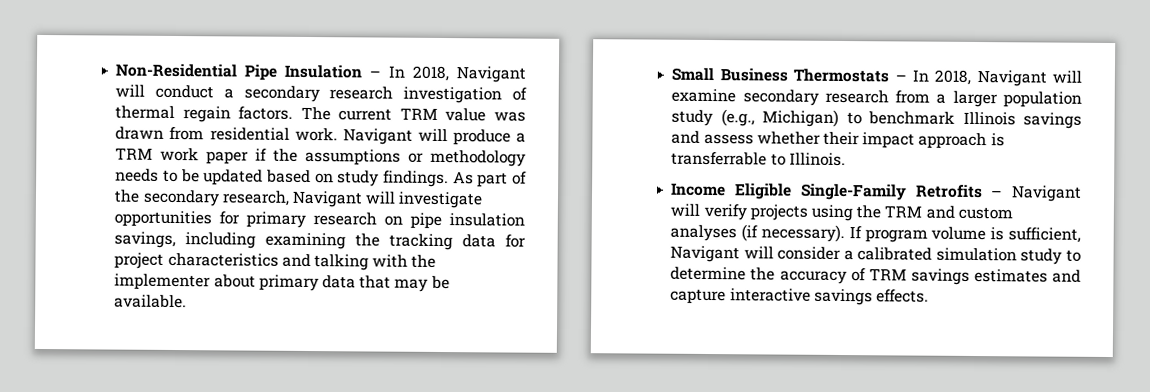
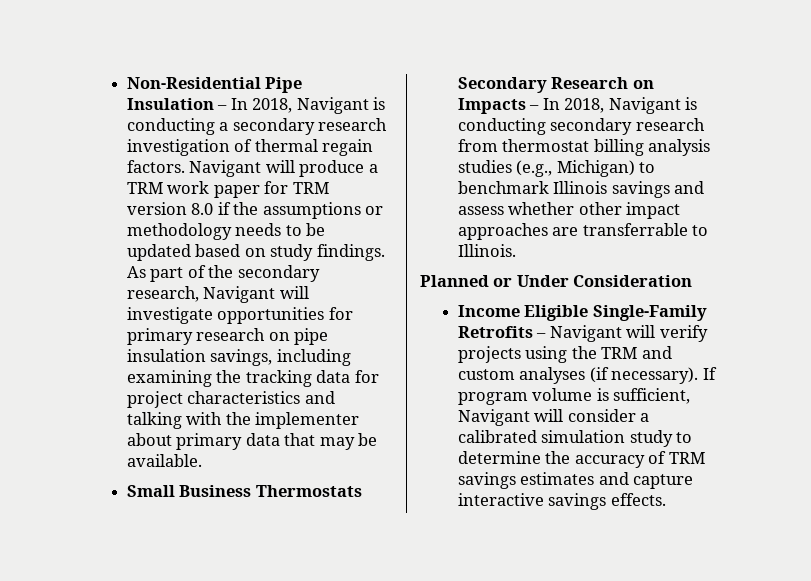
- Non-Residential Pipe Insulation – In 2018, Navigant will conduct a secondary research investigation of thermal regain factors.
+ Non-Residential Pipe Insulation – In 2018, Navigant is conducting a secondary research investigation of thermal regain factors.
- The current TRM value was drawn from residential work.
- Navigant will produce a TRM work paper if the assumptions or methodology needs to be updated based on study findings.
+ Navigant will produce a TRM work paper for TRM version 8.0 if the assumptions or methodology needs to be updated based on study findings.
- Small Business Thermostats – In 2018, Navigant will examine secondary research from a larger population study (e.g., Michigan) to benchmark Illinois savings and assess whether their impact approach is transferrable to Illinois.
+ Small Business Thermostats Secondary Research on Impacts – In 2018, Navigant is conducting secondary research from thermostat billing analysis studies (e.g., Michigan) to benchmark Illinois savings and assess whether other impact approaches are transferrable to Illinois.
+ Planned or Under Consideration

